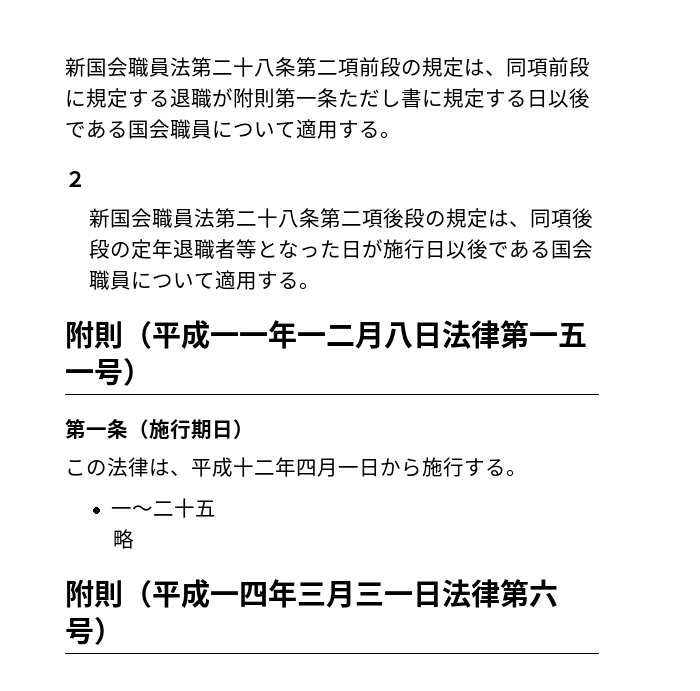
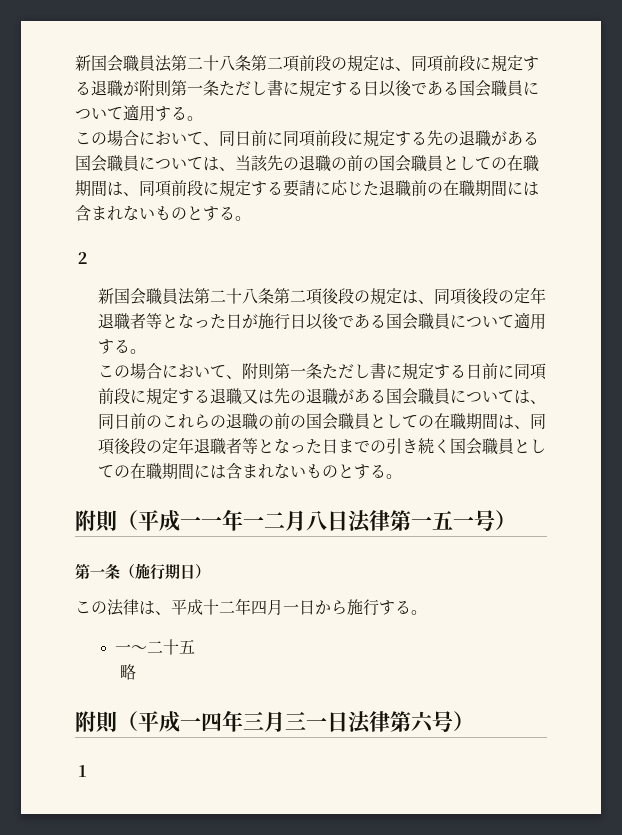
+ この場合において、同日前に同項前段に規定する先の退職がある国会職員については、当該先の退職の前の国会職員としての在職期間は、同項前段に規定する要請に応じた退職前の在職期間には含まれないものとする。
+ この場合において、附則第一条ただし書に規定する日前に同項前段に規定する退職又は先の退職がある国会職員については、同日前のこれらの退職の前の国会職員としての在職期間は、同項後段の定年退職者等となった日までの引き続く国会職員としての在職期間には含まれないものとする。
+ １

